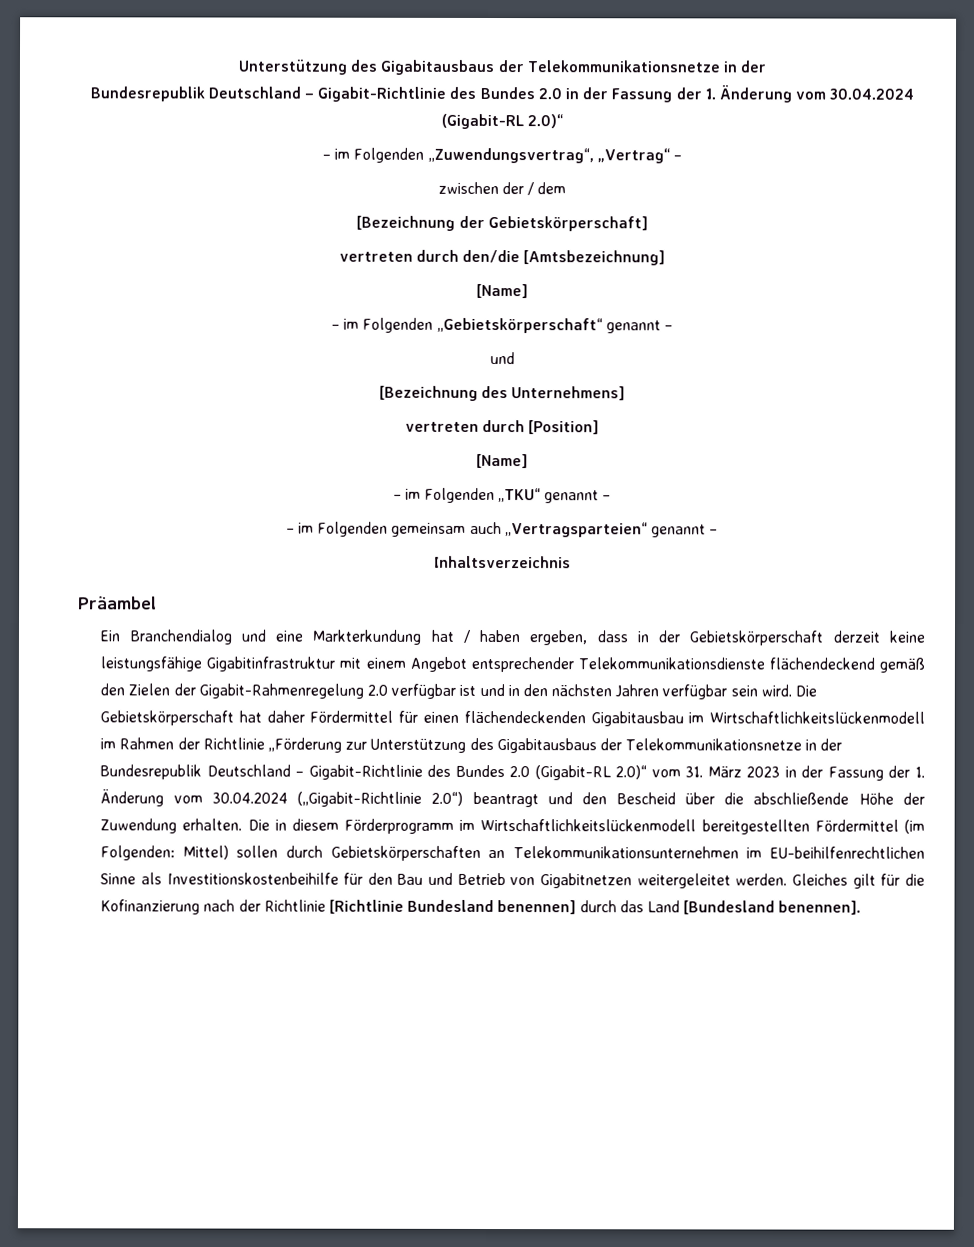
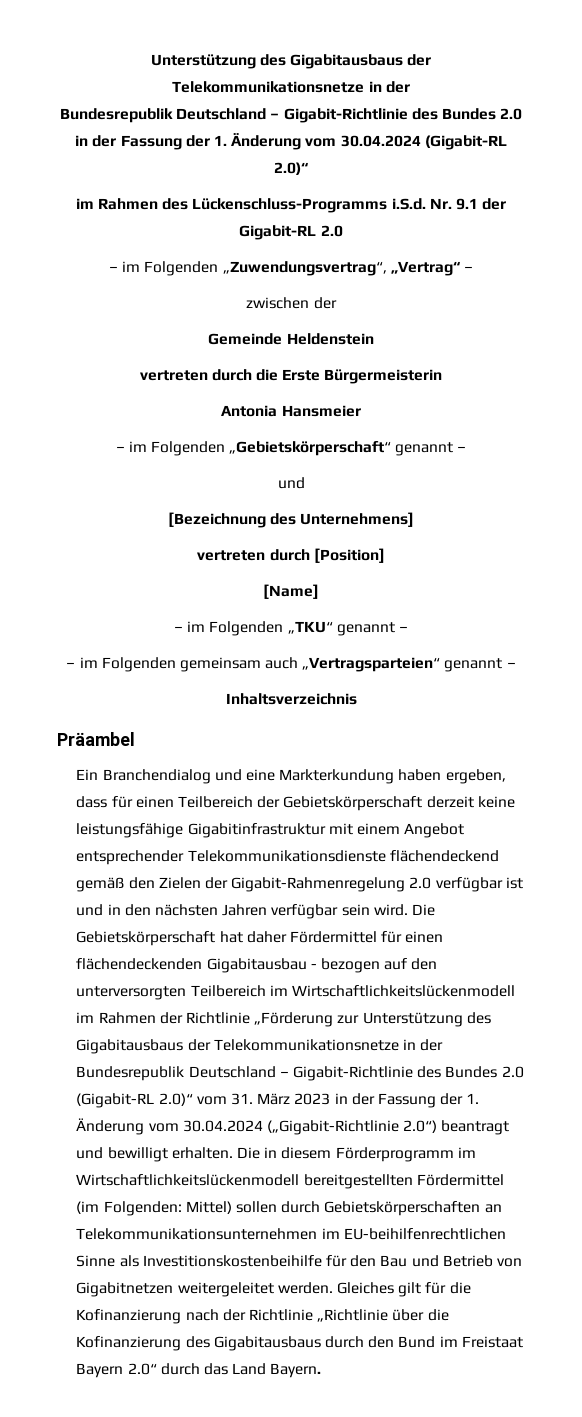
+ im Rahmen des Lückenschluss-Programms i.S.d. Nr. 9.1 der Gigabit-RL 2.0
- zwischen der / dem
- [Bezeichnung der Gebietskörperschaft]
- vertreten durch den/die [Amtsbezeichnung]
- [Name]
+ zwischen der
+ Gemeinde Heldenstein
+ vertreten durch die Erste Bürgermeisterin
+ Antonia Hansmeier
- Ein Branchendialog und eine Markterkundung hat / haben ergeben, dass in der Gebietskörperschaft derzeit keine leistungsfähige Gigabitinfrastruktur mit einem Angebot entsprechender Telekommunikationsdienste flächendeckend gemäß den Zielen der Gigabit-Rahmenregelung 2.0 verfügbar ist und in den nächsten Jahren verfügbar sein wird.
+ Ein Branchendialog und eine Markterkundung haben ergeben, dass für einen Teilbereich der Gebietskörperschaft derzeit keine leistungsfähige Gigabitinfrastruktur mit einem Angebot entsprechender Telekommunikationsdienste flächendeckend gemäß den Zielen der Gigabit-Rahmenregelung 2.0 verfügbar ist und in den nächsten Jahren verfügbar sein wird.
- Die Gebietskörperschaft hat daher Fördermittel für einen flächendeckenden Gigabitausbau im Wirtschaftlichkeitslückenmodell im Rahmen der Richtlinie „Förderung zur Unterstützung des Gigabitausbaus der Telekommunikationsnetze in der Bundesrepublik Deutschland – Gigabit-Richtlinie des Bundes 2.0 (Gigabit-RL 2.0)“ vom 31. März 2023 in der Fassung der 1. Änderung vom 30.04.2024 („Gigabit-Richtlinie 2.0“) beantragt und den Bescheid über die abschließende Höhe der Zuwendung erhalten.
+ Die Gebietskörperschaft hat daher Fördermittel für einen flächendeckenden Gigabitausbau - bezogen auf den unterversorgten Teilbereich im Wirtschaftlichkeitslückenmodell im Rahmen der Richtlinie „Förderung zur Unterstützung des Gigabitausbaus der Telekommunikationsnetze in der Bundesrepublik Deutschland – Gigabit-Richtlinie des Bundes 2.0 (Gigabit-RL 2.0)“ vom 31. März 2023 in der Fassung der 1. Änderung vom 30.04.2024 („Gigabit-Richtlinie 2.0“) beantragt und bewilligt erhalten.
- Gleiches gilt für die Kofinanzierung nach der Richtlinie [Richtlinie Bundesland benennen] durch das Land [Bundesland benennen].
+ Gleiches gilt für die Kofinanzierung nach der Richtlinie „Richtlinie über die Kofinanzierung des Gigabitausbaus durch den Bund im Freistaat Bayern 2.0“ durch das Land Bayern.

